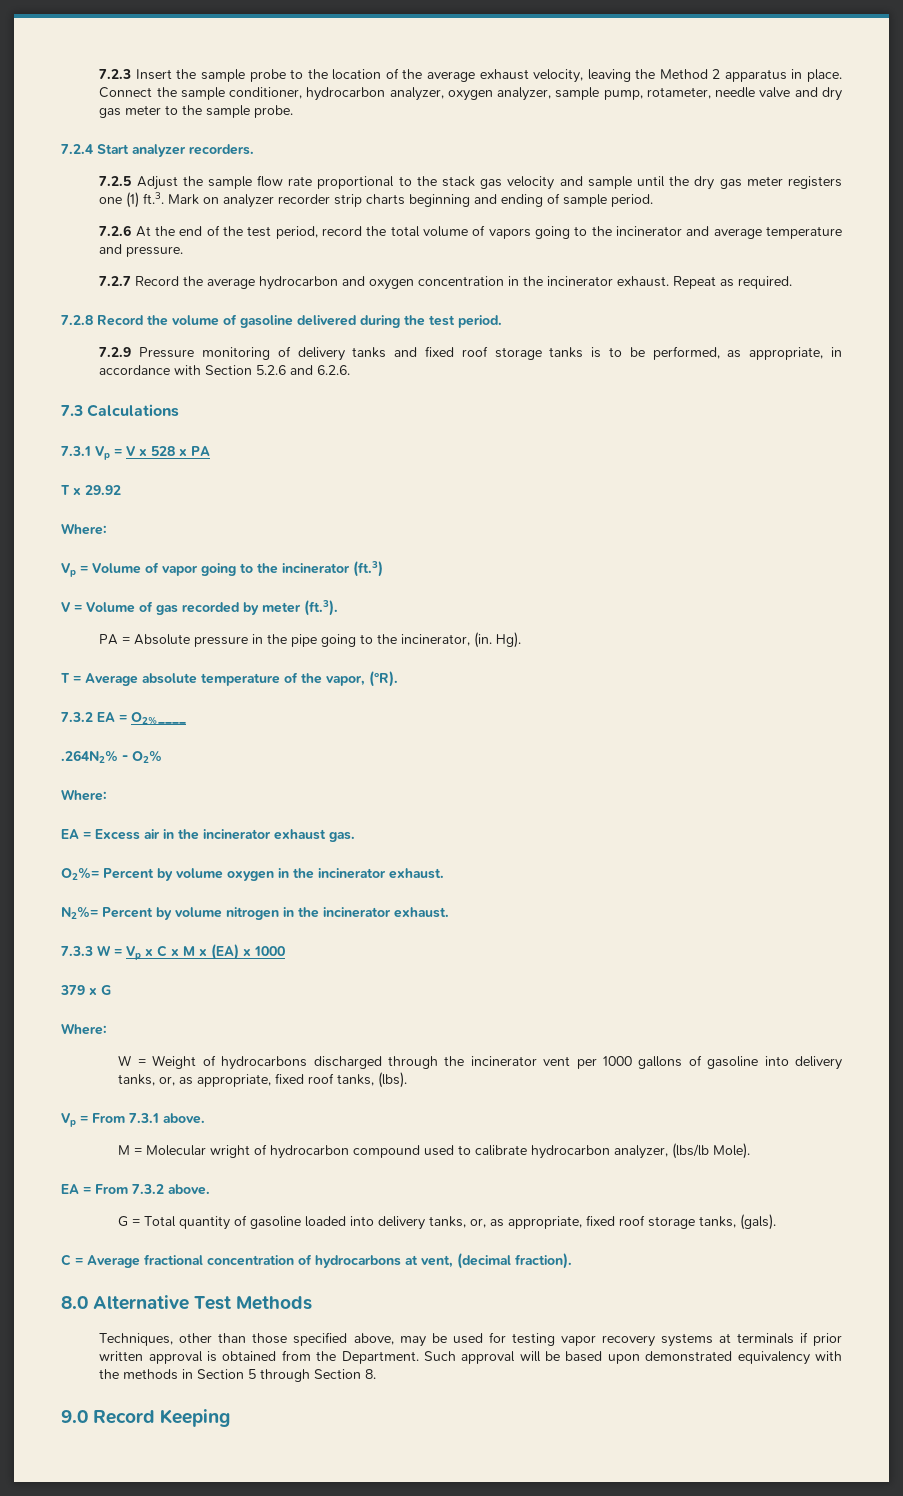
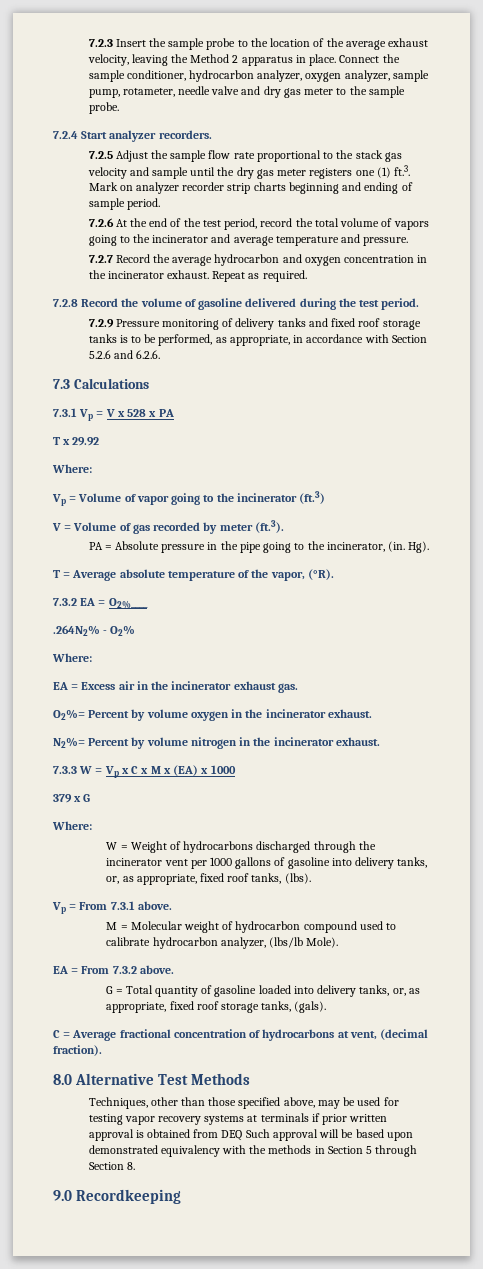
- M = Molecular wright of hydrocarbon compound used to calibrate hydrocarbon analyzer, (lbs/lb Mole).
+ M = Molecular weight of hydrocarbon compound used to calibrate hydrocarbon analyzer, (lbs/lb Mole).
- Techniques, other than those specified above, may be used for testing vapor recovery systems at terminals if prior written approval is obtained from the Department. Such approval will be based upon demonstrated equivalency with the methods in Section 5 through Section 8.
+ Techniques, other than those specified above, may be used for testing vapor recovery systems at terminals if prior written approval is obtained from DEQ Such approval will be based upon demonstrated equivalency with the methods in Section 5 through Section 8.
- 9.0 Record Keeping
+ 9.0 Recordkeeping

